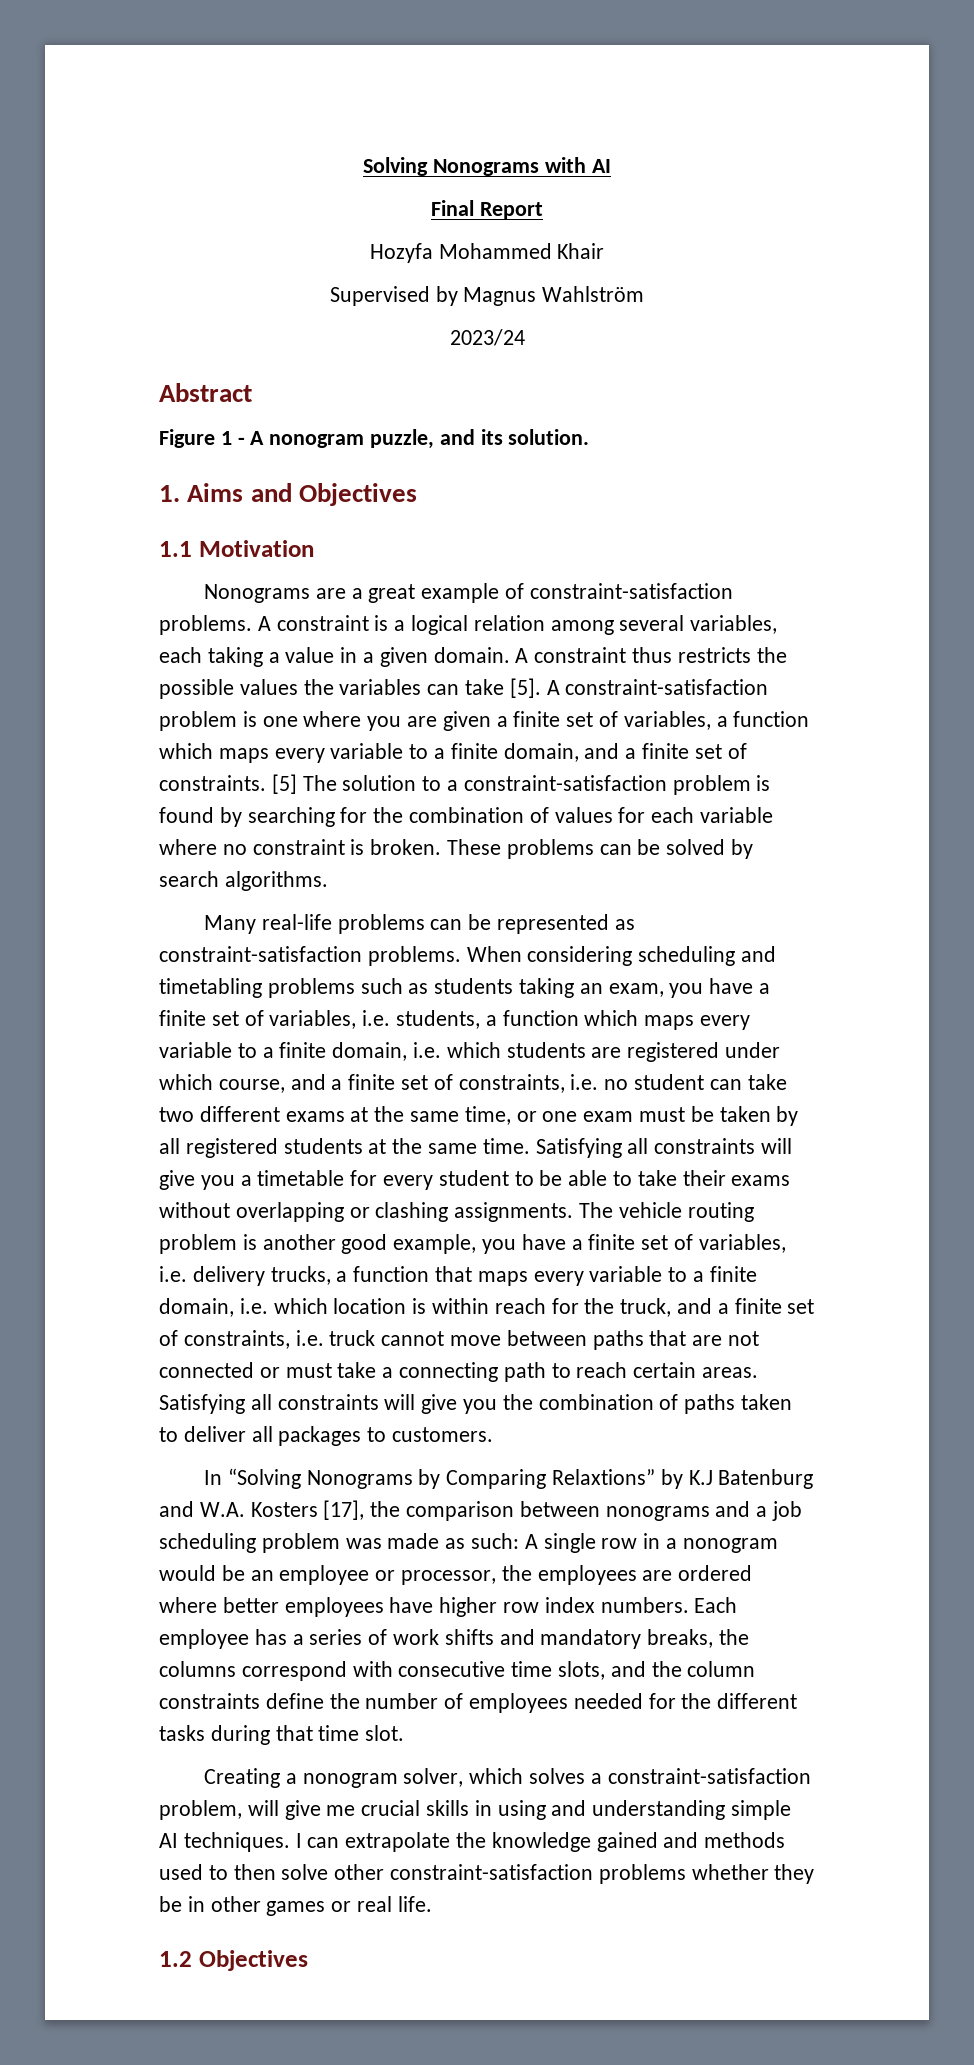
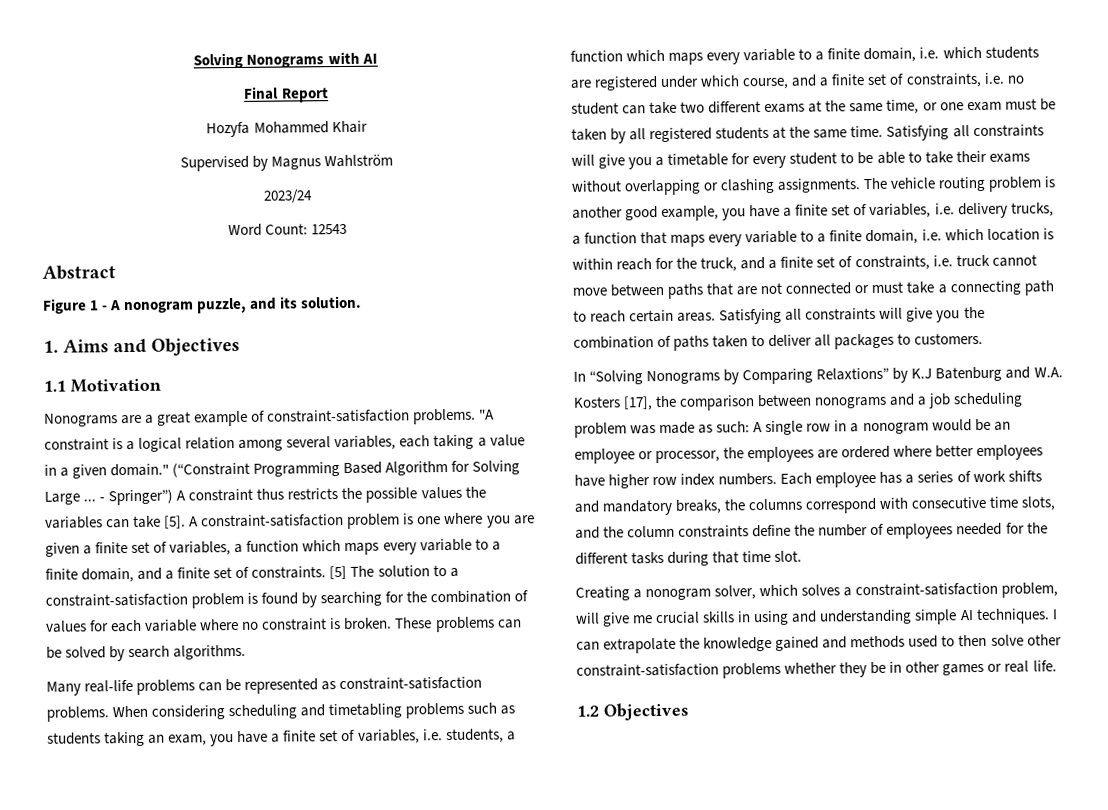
+ Word Count: 12543
- A constraint is a logical relation among several variables, each taking a value in a given domain. A constraint thus restricts the possible values the variables can take [5].
+ "A constraint is a logical relation among several variables, each taking a value in a given domain." (“Constraint Programming Based Algorithm for Solving Large ... - Springer”) A constraint thus restricts the possible values the variables can take [5].

